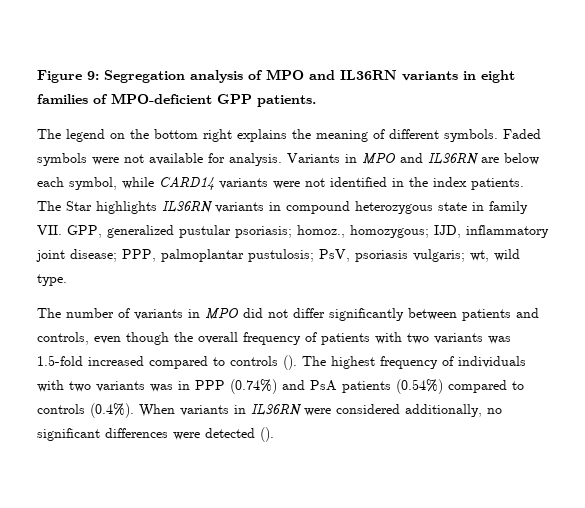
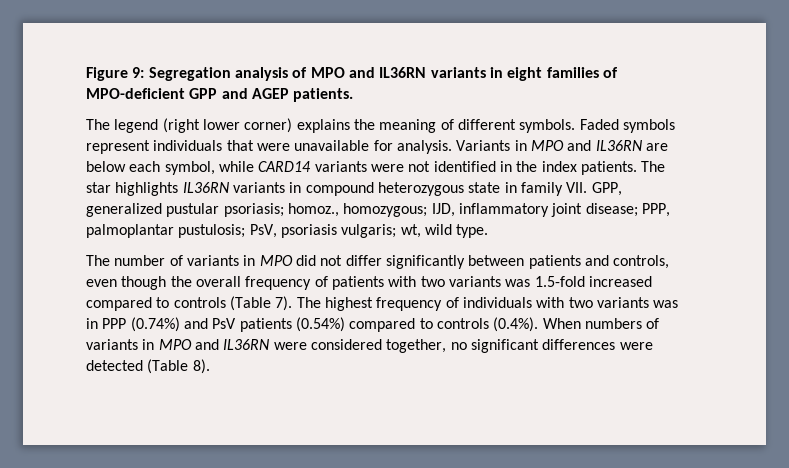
- Figure 9: Segregation analysis of MPO and IL36RN variants in eight families of MPO-deficient GPP patients.
+ Figure 9: Segregation analysis of MPO and IL36RN variants in eight families of MPO-deficient GPP and AGEP patients.
- The legend on the bottom right explains the meaning of different symbols.
+ The legend (right lower corner) explains the meaning of different symbols.
- Faded symbols were not available for analysis.
+ Faded symbols represent individuals that were unavailable for analysis.
- The Star highlights IL36RN variants in compound heterozygous state in family VII. GPP, generalized pustular psoriasis; homoz., homozygous; IJD, inflammatory joint disease; PPP, palmoplantar pustulosis; PsV, psoriasis vulgaris; wt, wild type.
+ The star highlights IL36RN variants in compound heterozygous state in family VII. GPP, generalized pustular psoriasis; homoz., homozygous; IJD, inflammatory joint disease; PPP, palmoplantar pustulosis; PsV, psoriasis vulgaris; wt, wild type.
- The number of variants in MPO did not differ significantly between patients and controls, even though the overall frequency of patients with two variants was 1.5-fold increased compared to controls ().
+ The number of variants in MPO did not differ significantly between patients and controls, even though the overall frequency of patients with two variants was 1.5-fold increased compared to controls (Table 7).
- The highest frequency of individuals with two variants was in PPP (0.74%) and PsA patients (0.54%) compared to controls (0.4%). When variants in IL36RN were considered additionally, no significant differences were detected ().
+ The highest frequency of individuals with two variants was in PPP (0.74%) and PsV patients (0.54%) compared to controls (0.4%). When numbers of variants in MPO and IL36RN were considered together, no significant differences were detected (Table 8).

